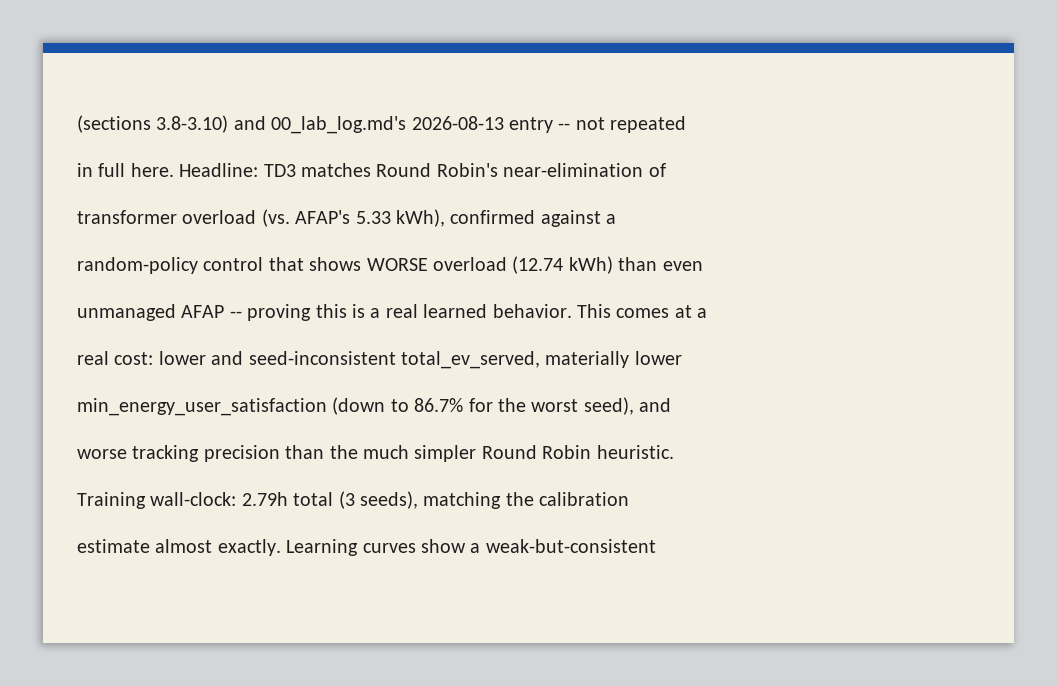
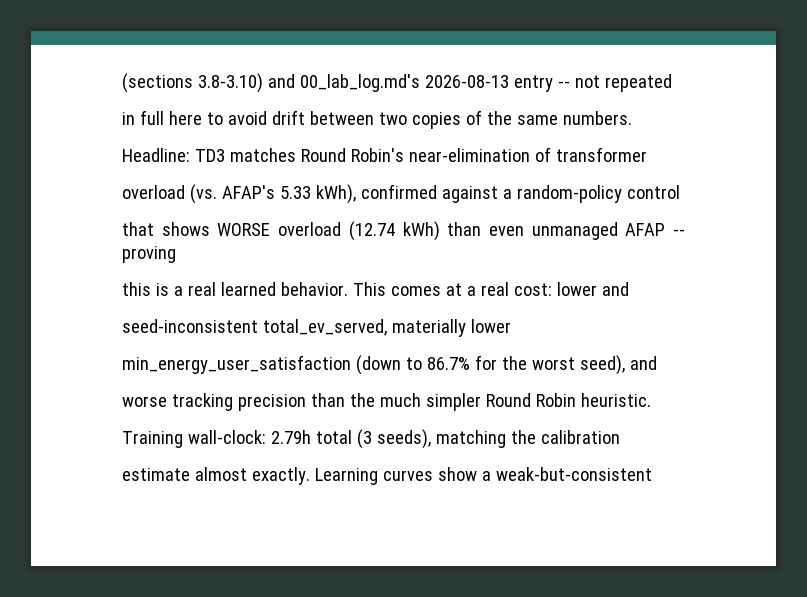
- in full here. Headline: TD3 matches Round Robin's near-elimination of
- transformer overload (vs. AFAP's 5.33 kWh), confirmed against a
- random-policy control that shows WORSE overload (12.74 kWh) than even
- unmanaged AFAP -- proving this is a real learned behavior.
+ in full here to avoid drift between two copies of the same numbers.
+ Headline: TD3 matches Round Robin's near-elimination of transformer
+ overload (vs. AFAP's 5.33 kWh), confirmed against a random-policy control
+ that shows WORSE overload (12.74 kWh) than even unmanaged AFAP -- proving
+ this is a real learned behavior.
- This comes at a
- real cost: lower and seed-inconsistent total_ev_served, materially lower
+ This comes at a real cost: lower and
+ seed-inconsistent total_ev_served, materially lower

